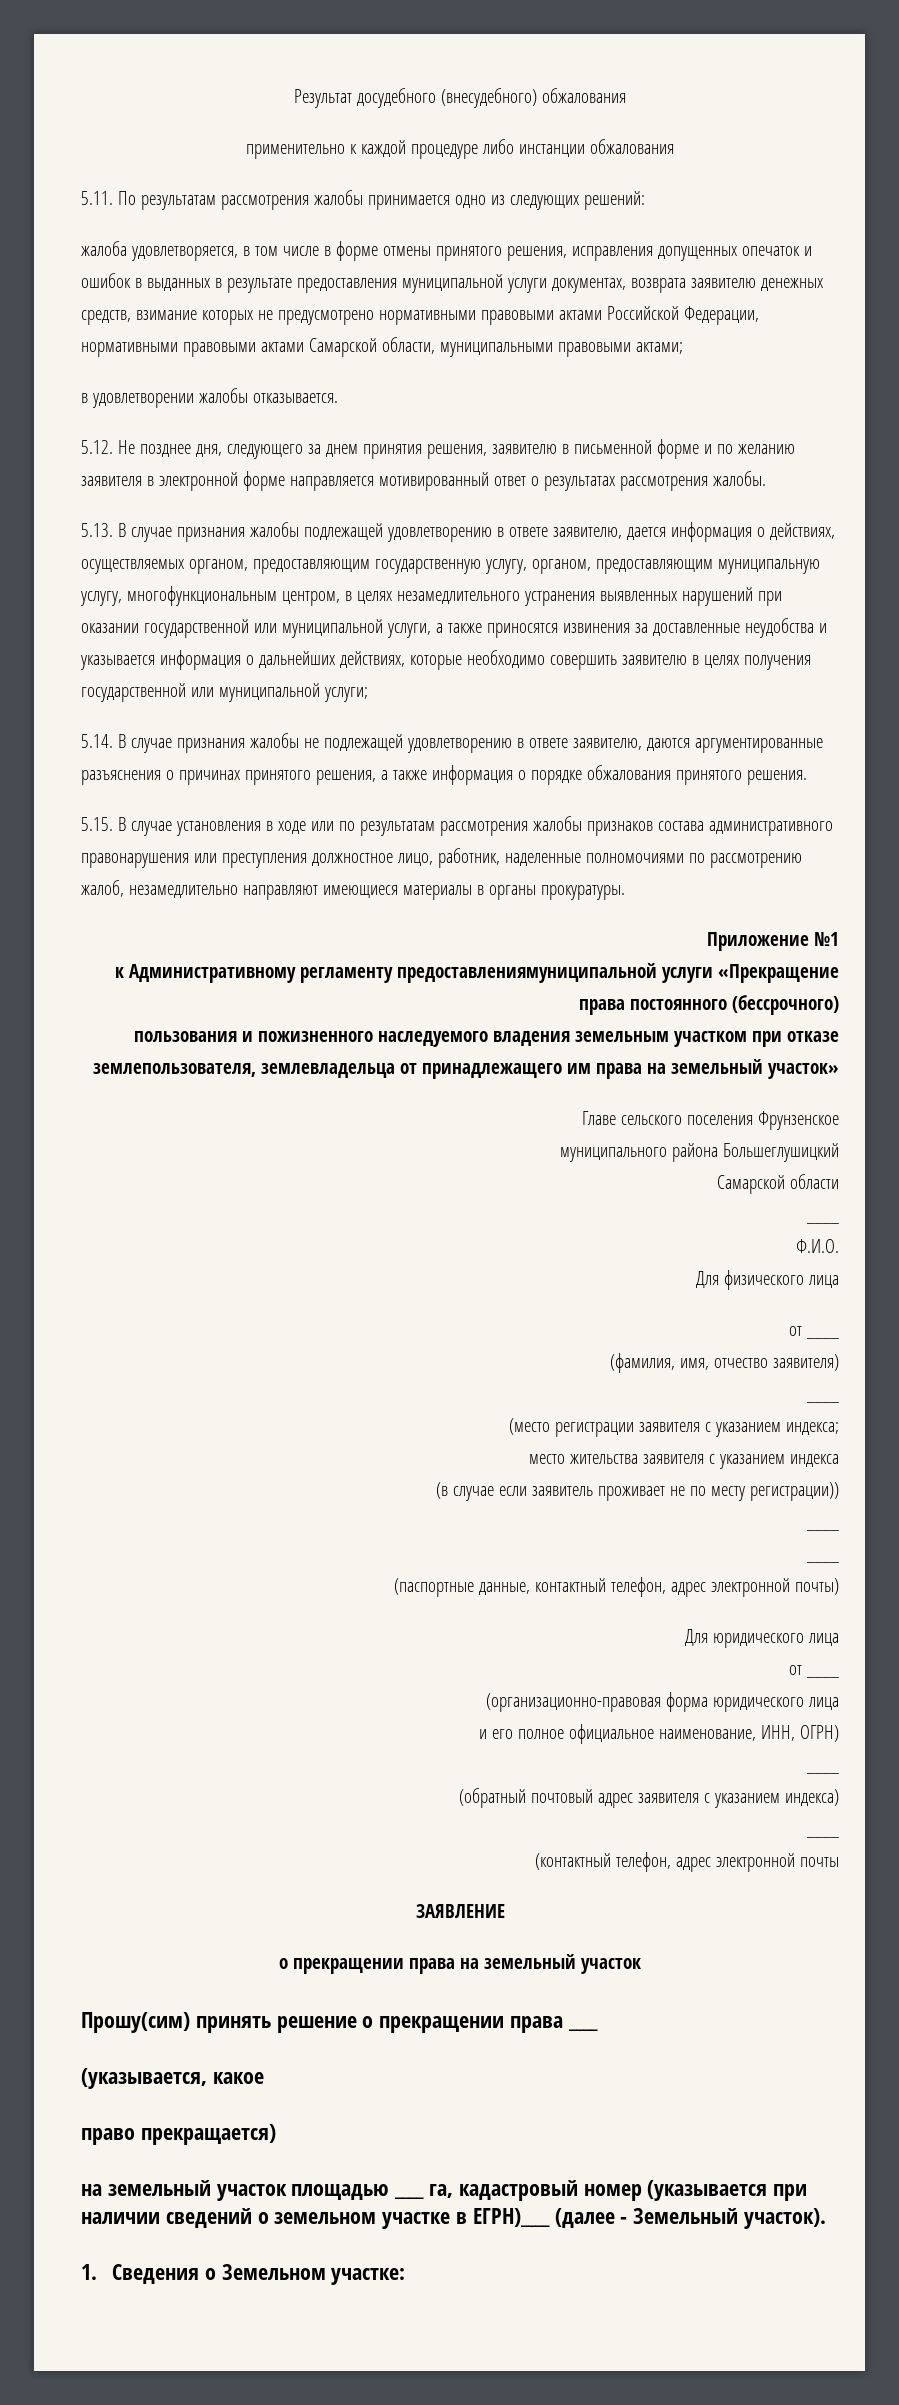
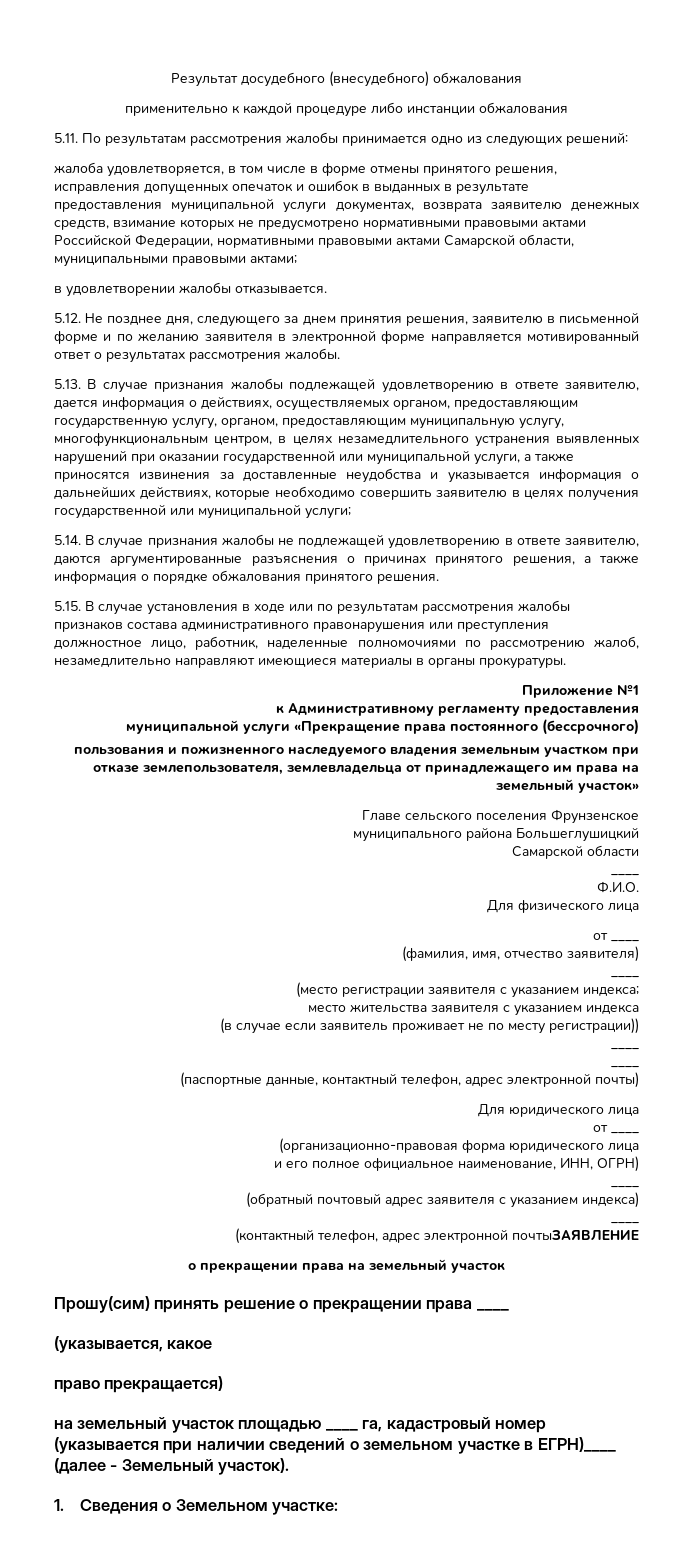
- к Административному регламенту предоставлениямуниципальной услуги «Прекращение права постоянного (бессрочного)
+ к Административному регламенту предоставления
+ муниципальной услуги «Прекращение права постоянного (бессрочного)
- (контактный телефон, адрес электронной почты
- ЗАЯВЛЕНИЕ
+ (контактный телефон, адрес электронной почтыЗАЯВЛЕНИЕ

